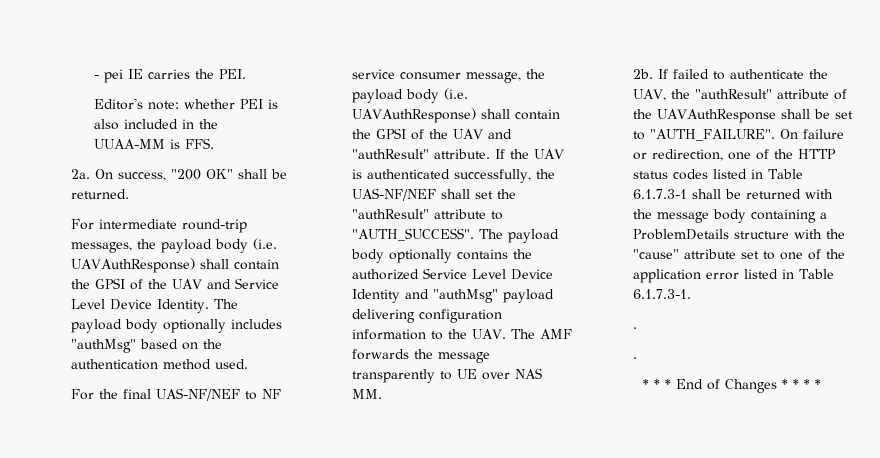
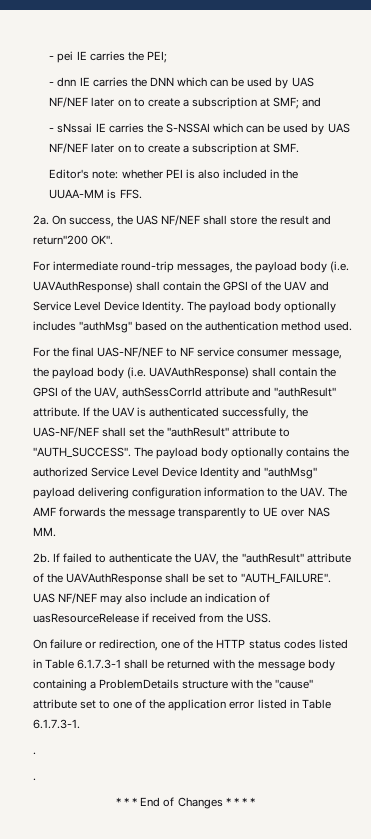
- - pei IE carries the PEI.
+ - pei IE carries the PEI;
+ - dnn IE carries the DNN which can be used by UAS NF/NEF later on to create a subscription at SMF; and
+ - sNssai IE carries the S-NSSAI which can be used by UAS NF/NEF later on to create a subscription at SMF.
- On success, "200 OK" shall be returned.
+ On success, the UAS NF/NEF shall store the result and return"200 OK".
- For the final UAS-NF/NEF to NF service consumer message, the payload body (i.e. UAVAuthResponse) shall contain the GPSI of the UAV and "authResult" attribute.
+ For the final UAS-NF/NEF to NF service consumer message, the payload body (i.e. UAVAuthResponse) shall contain the GPSI of the UAV, authSessCorrId attribute and "authResult" attribute.
- If failed to authenticate the UAV, the "authResult" attribute of the UAVAuthResponse shall be set to "AUTH_FAILURE". On failure or redirection, one of the HTTP status codes listed in Table 6.1.7.3-1 shall be returned with the message body containing a ProblemDetails structure with the "cause" attribute set to one of the application error listed in Table 6.1.7.3-1.
+ If failed to authenticate the UAV, the "authResult" attribute of the UAVAuthResponse shall be set to "AUTH_FAILURE". UAS NF/NEF may also include an indication of uasResourceRelease if received from the USS.
+ On failure or redirection, one of the HTTP status codes listed in Table 6.1.7.3-1 shall be returned with the message body containing a ProblemDetails structure with the "cause" attribute set to one of the application error listed in Table 6.1.7.3-1.

